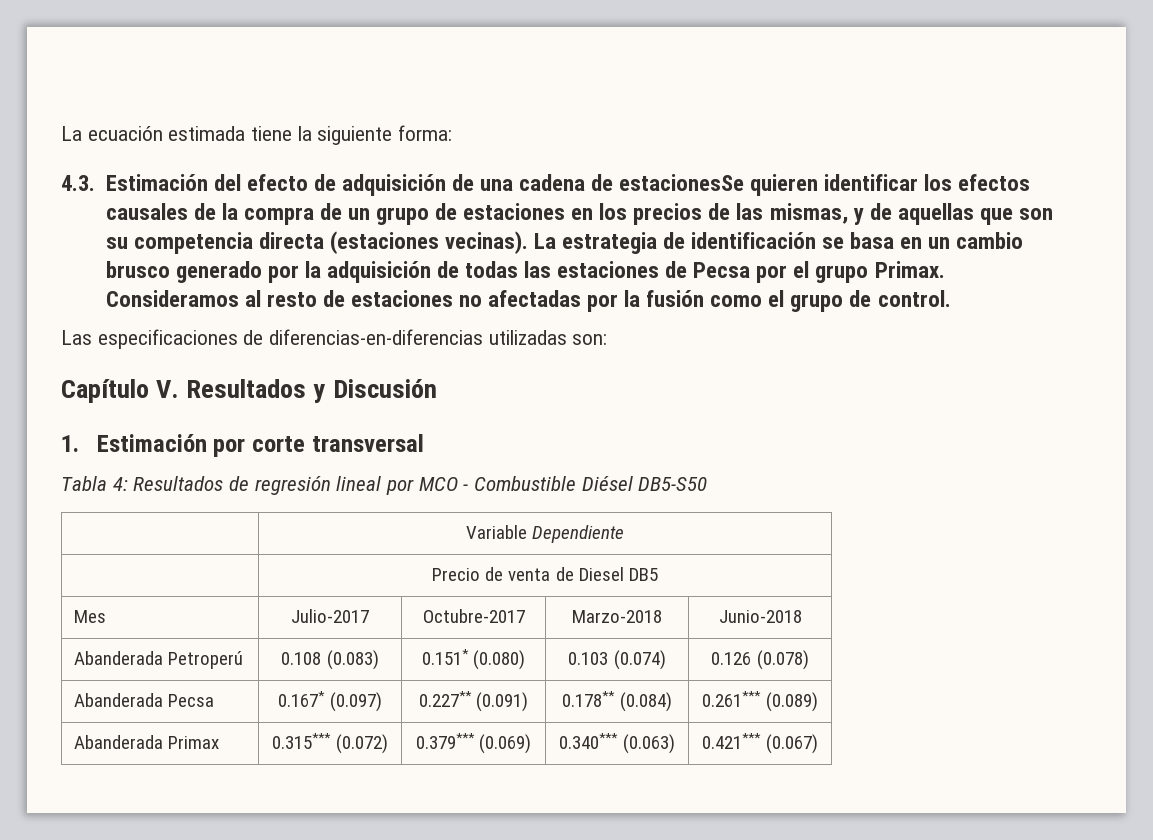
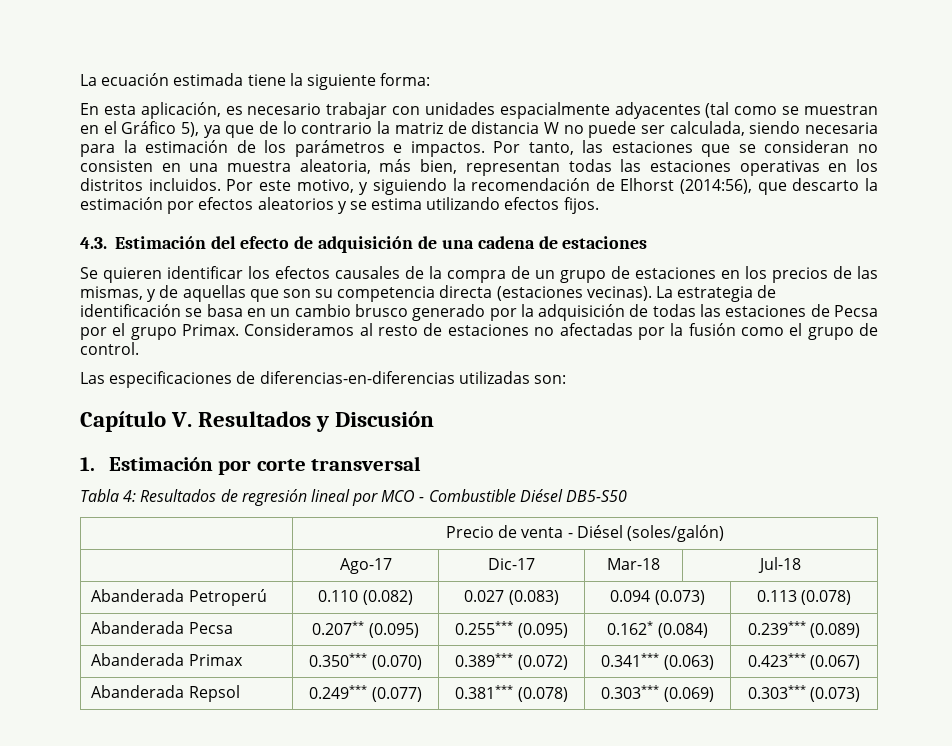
+ En esta aplicación, es necesario trabajar con unidades espacialmente adyacentes (tal como se muestran en el Gráfico 5), ya que de lo contrario la matriz de distancia W no puede ser calculada, siendo necesaria para la estimación de los parámetros e impactos. Por tanto, las estaciones que se consideran no consisten en una muestra aleatoria, más bien, representan todas las estaciones operativas en los distritos incluidos. Por este motivo, y siguiendo la recomendación de Elhorst (2014:56), que descarto la estimación por efectos aleatorios y se estima utilizando efectos fijos.
- 4.3. Estimación del efecto de adquisición de una cadena de estacionesSe quieren identificar los efectos causales de la compra de un grupo de estaciones en los precios de las mismas, y de aquellas que son su competencia directa (estaciones vecinas).
+ 4.3. Estimación del efecto de adquisición de una cadena de estaciones
+ Se quieren identificar los efectos causales de la compra de un grupo de estaciones en los precios de las mismas, y de aquellas que son su competencia directa (estaciones vecinas).
- | Variable Dependiente
- | Precio de venta de Diesel DB5
- Mes | Julio-2017 | Octubre-2017 | Marzo-2018 | Junio-2018
- Abanderada Petroperú | 0.108 (0.083) | 0.151* (0.080) | 0.103 (0.074) | 0.126 (0.078)
- Abanderada Pecsa | 0.167* (0.097) | 0.227** (0.091) | 0.178** (0.084) | 0.261*** (0.089)
+ | Precio de venta - Diésel (soles/galón)
+ | Ago-17 | Dic-17 | Mar-18 | Jul-18
+ Abanderada Petroperú | 0.110 (0.082) | 0.027 (0.083) | 0.094 (0.073) | 0.113 (0.078)
+ Abanderada Pecsa | 0.207** (0.095) | 0.255*** (0.095) | 0.162* (0.084) | 0.239*** (0.089)
- Abanderada Primax | 0.315*** (0.072) | 0.379*** (0.069) | 0.340*** (0.063) | 0.421*** (0.067)
+ Abanderada Primax | 0.350*** (0.070) | 0.389*** (0.072) | 0.341*** (0.063) | 0.423*** (0.067)
+ Abanderada Repsol | 0.249*** (0.077) | 0.381*** (0.078) | 0.303*** (0.069) | 0.303*** (0.073)

